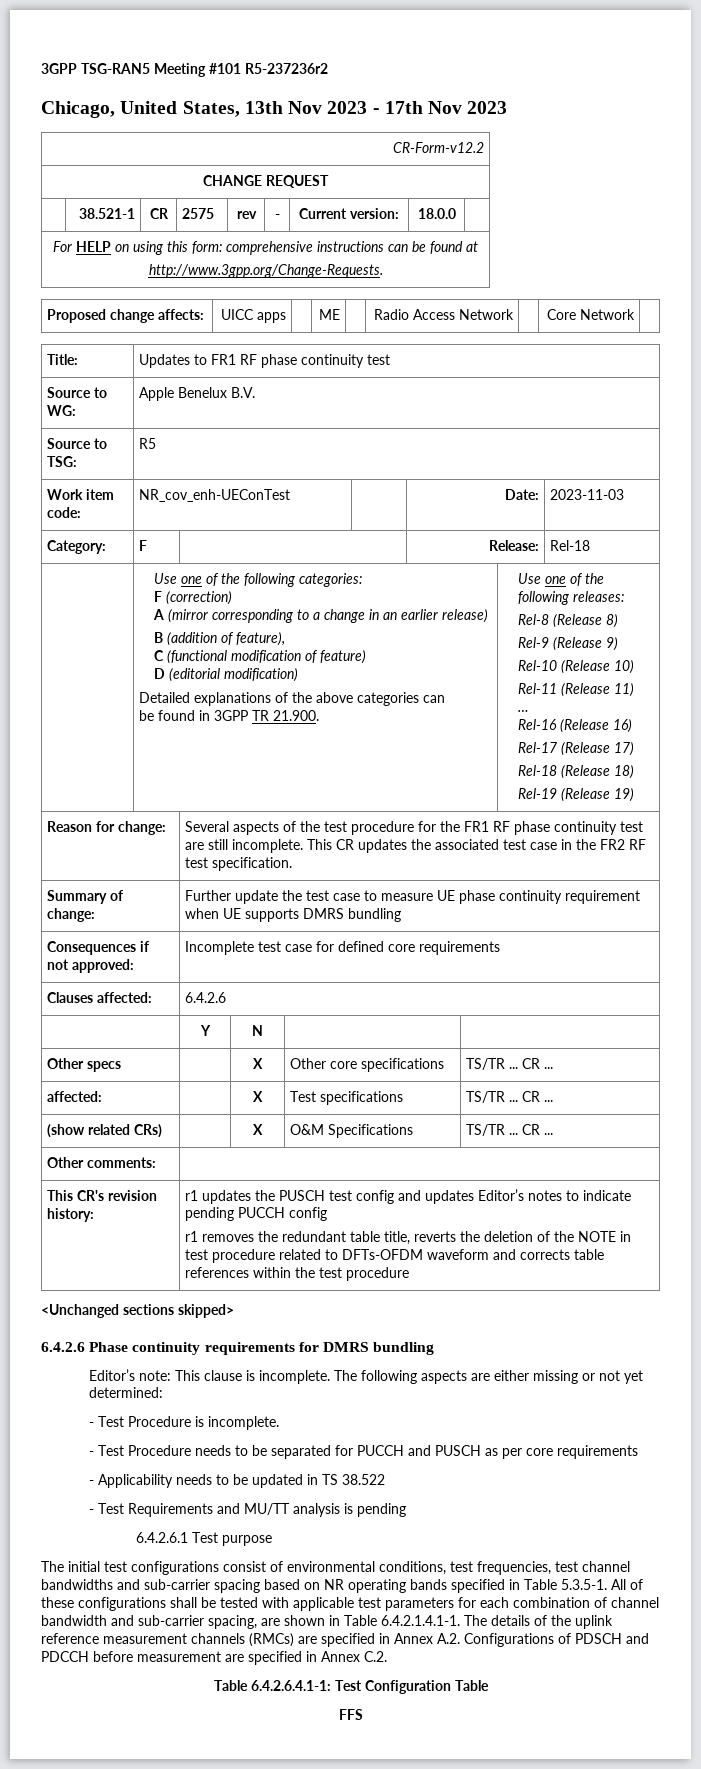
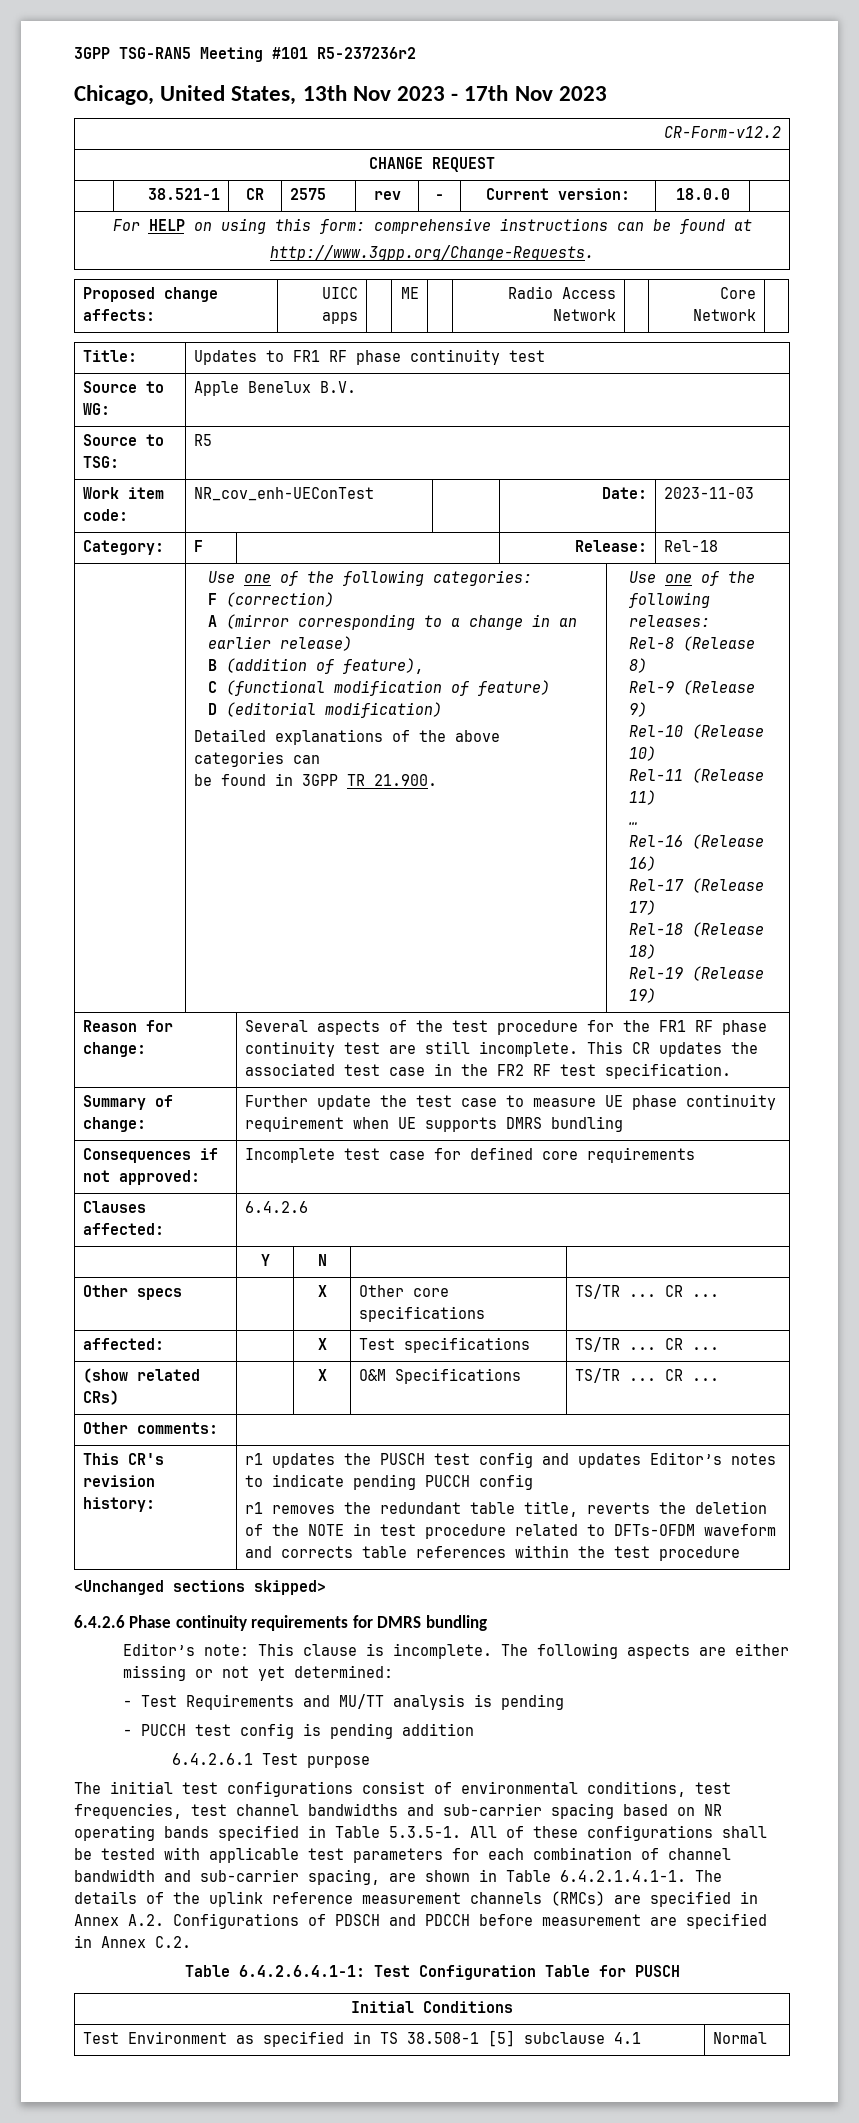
- - Test Procedure is incomplete.
- - Test Procedure needs to be separated for PUCCH and PUSCH as per core requirements
- - Applicability needs to be updated in TS 38.522
+ - PUCCH test config is pending addition
- Table 6.4.2.6.4.1-1: Test Configuration Table
- FFS
+ Table 6.4.2.6.4.1-1: Test Configuration Table for PUSCH
+ Initial Conditions
+ Test Environment as specified in TS 38.508-1 [5] subclause 4.1 | Normal

